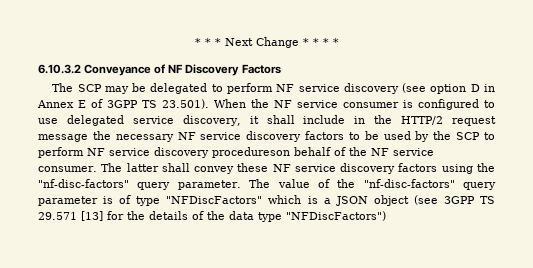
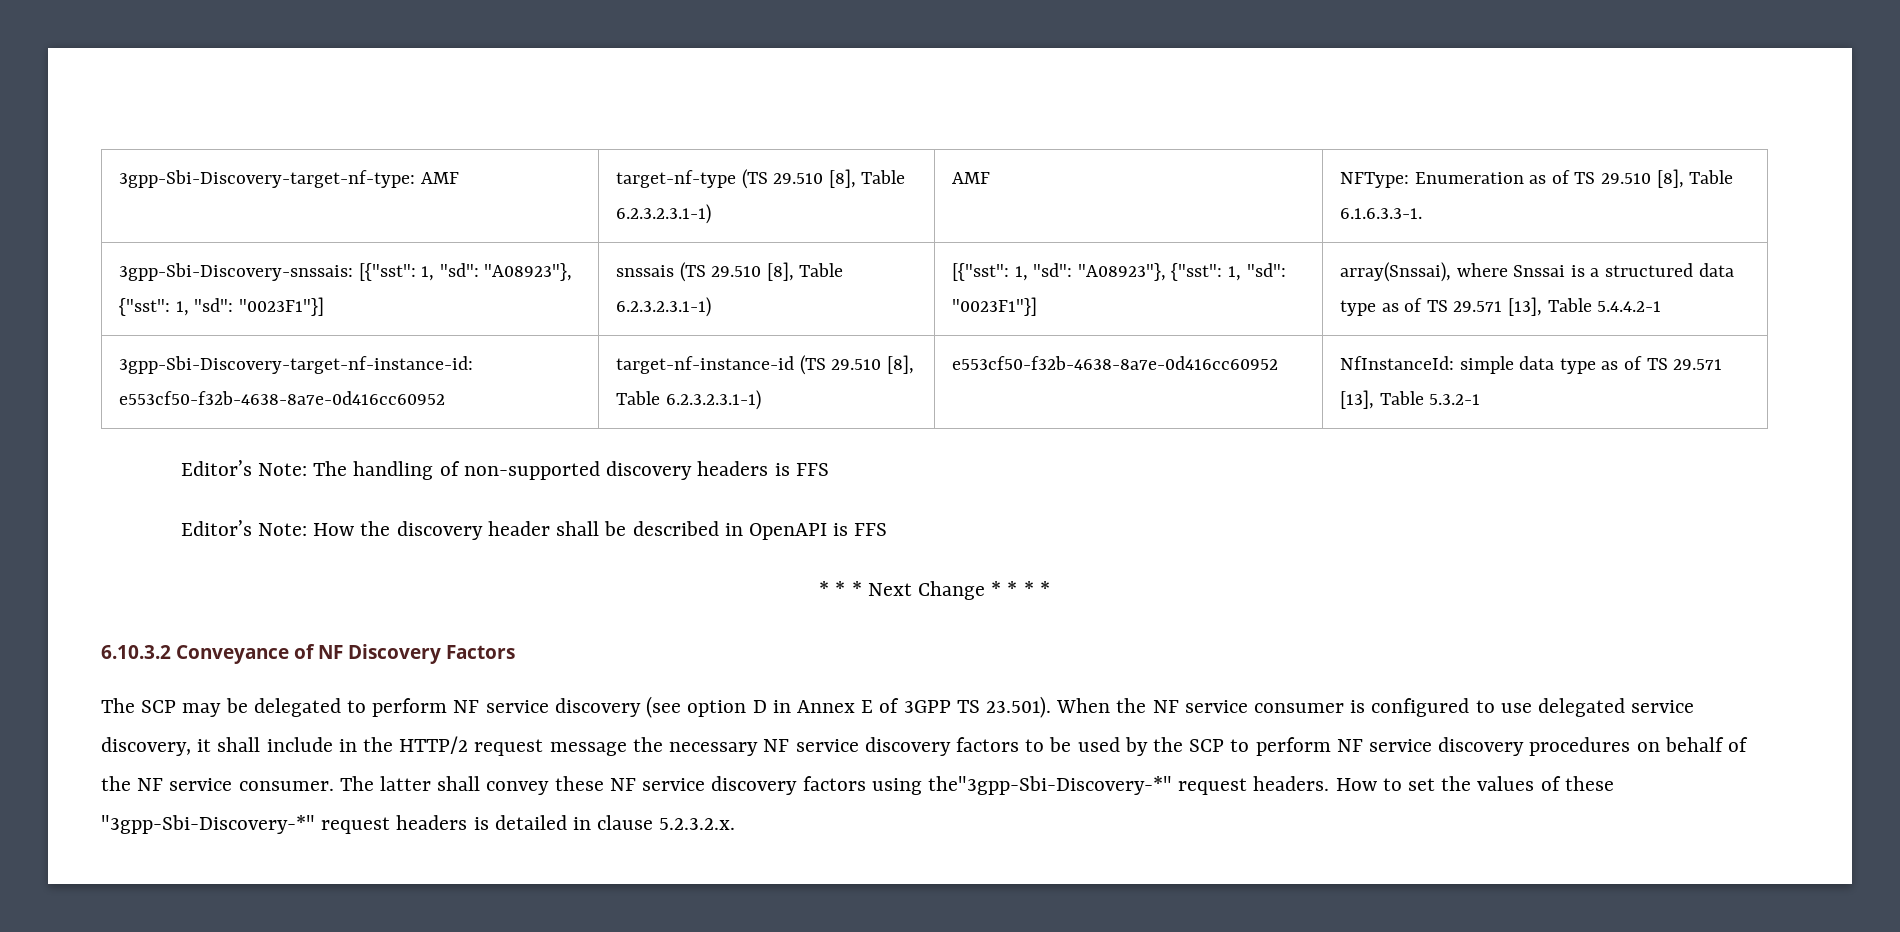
+ 3gpp-Sbi-Discovery-target-nf-type: AMF | target-nf-type (TS 29.510 [8], Table 6.2.3.2.3.1-1) | AMF | NFType: Enumeration as of TS 29.510 [8], Table 6.1.6.3.3-1.
+ 3gpp-Sbi-Discovery-snssais: [{"sst": 1, "sd": "A08923"}, {"sst": 1, "sd": "0023F1"}] | snssais (TS 29.510 [8], Table 6.2.3.2.3.1-1) | [{"sst": 1, "sd": "A08923"}, {"sst": 1, "sd": "0023F1"}] | array(Snssai), where Snssai is a structured data type as of TS 29.571 [13], Table 5.4.4.2-1
+ 3gpp-Sbi-Discovery-target-nf-instance-id: e553cf50-f32b-4638-8a7e-0d416cc60952 | target-nf-instance-id (TS 29.510 [8], Table 6.2.3.2.3.1-1) | e553cf50-f32b-4638-8a7e-0d416cc60952 | NfInstanceId: simple data type as of TS 29.571 [13], Table 5.3.2-1
+ Editor’s Note: The handling of non-supported discovery headers is FFS
+ Editor’s Note: How the discovery header shall be described in OpenAPI is FFS
- The SCP may be delegated to perform NF service discovery (see option D in Annex E of 3GPP TS 23.501). When the NF service consumer is configured to use delegated service discovery, it shall include in the HTTP/2 request message the necessary NF service discovery factors to be used by the SCP to perform NF service discovery procedureson behalf of the NF service consumer.
+ The SCP may be delegated to perform NF service discovery (see option D in Annex E of 3GPP TS 23.501). When the NF service consumer is configured to use delegated service discovery, it shall include in the HTTP/2 request message the necessary NF service discovery factors to be used by the SCP to perform NF service discovery procedures on behalf of the NF service consumer.
- The latter shall convey these NF service discovery factors using the "nf-disc-factors" query parameter. The value of the "nf-disc-factors" query parameter is of type "NFDiscFactors" which is a JSON object (see 3GPP TS 29.571 [13] for the details of the data type "NFDiscFactors")
+ The latter shall convey these NF service discovery factors using the"3gpp-Sbi-Discovery-*" request headers. How to set the values of these "3gpp-Sbi-Discovery-*" request headers is detailed in clause 5.2.3.2.x.

